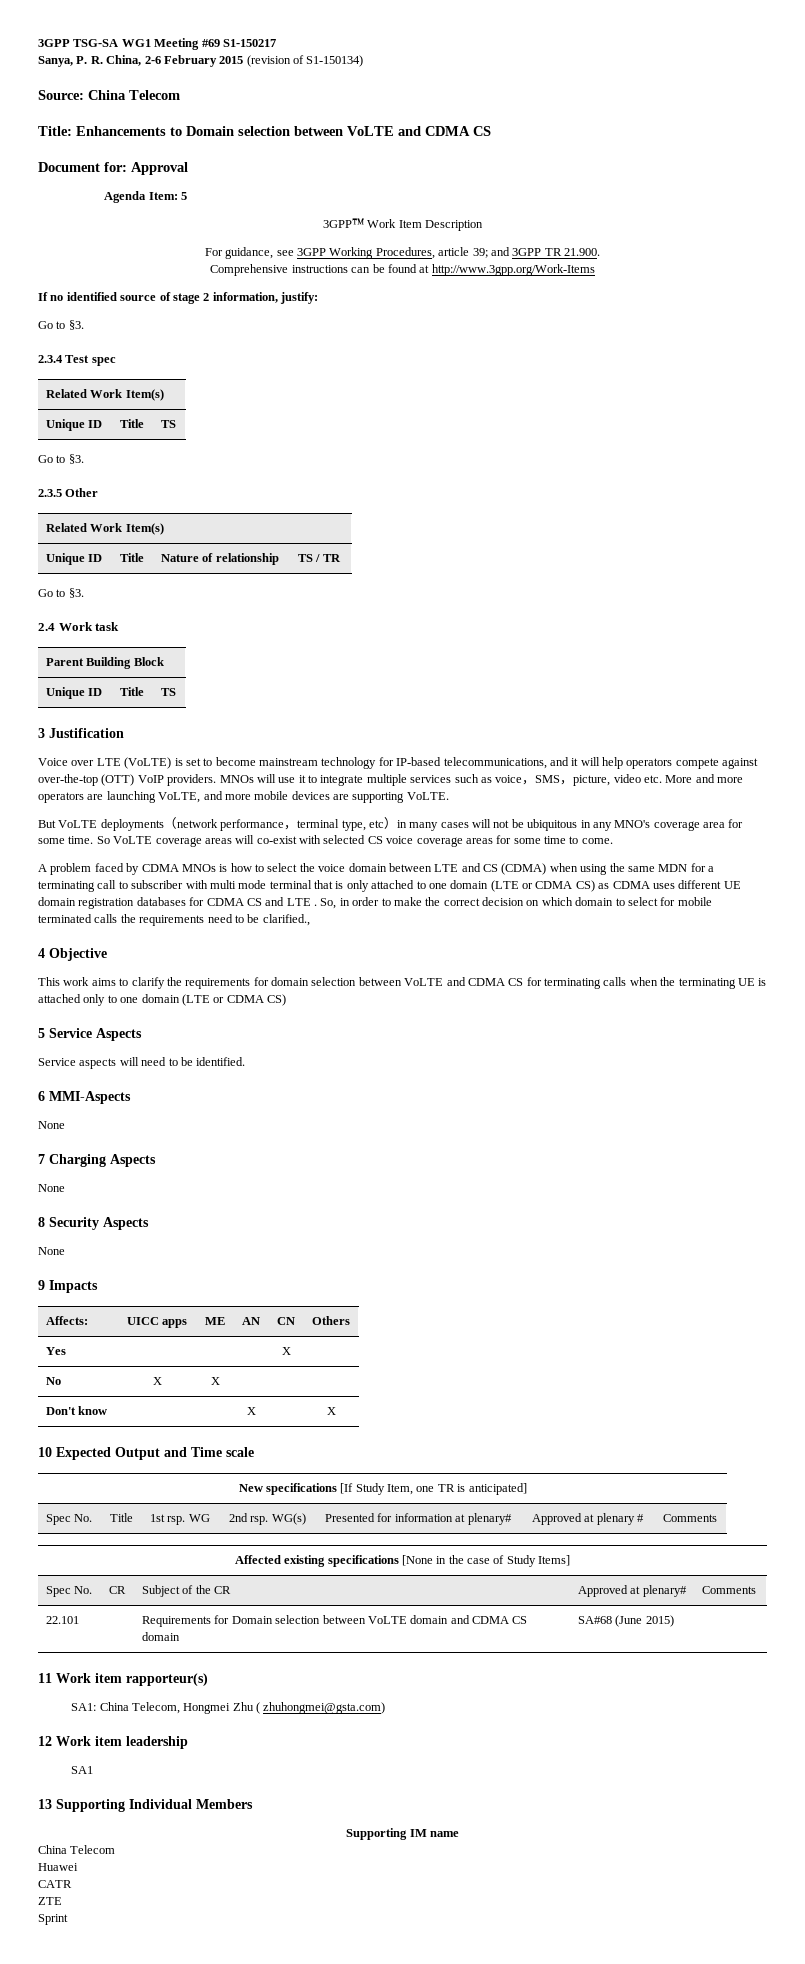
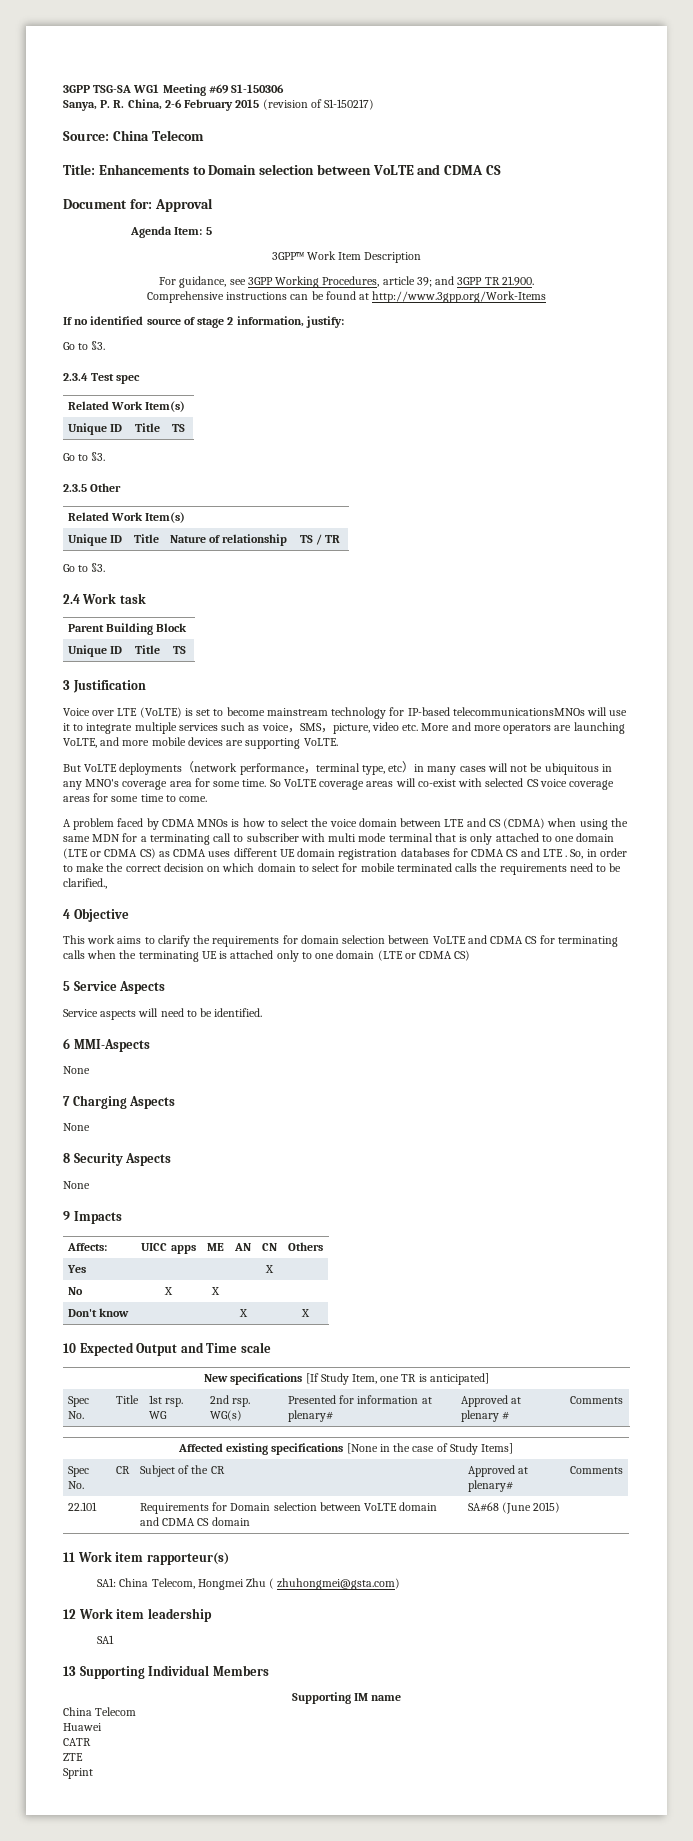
- 3GPP TSG-SA WG1 Meeting #69 S1-150217
+ 3GPP TSG-SA WG1 Meeting #69 S1-150306
- Sanya, P. R. China, 2-6 February 2015 (revision of S1-150134)
+ Sanya, P. R. China, 2-6 February 2015 (revision of S1-150217)
- Voice over LTE (VoLTE) is set to become mainstream technology for IP-based telecommunications, and it will help operators compete against over-the-top (OTT) VoIP providers. MNOs will use it to integrate multiple services such as voice，SMS，picture, video etc. More and more operators are launching VoLTE, and more mobile devices are supporting VoLTE.
+ Voice over LTE (VoLTE) is set to become mainstream technology for IP-based telecommunicationsMNOs will use it to integrate multiple services such as voice，SMS，picture, video etc. More and more operators are launching VoLTE, and more mobile devices are supporting VoLTE.

